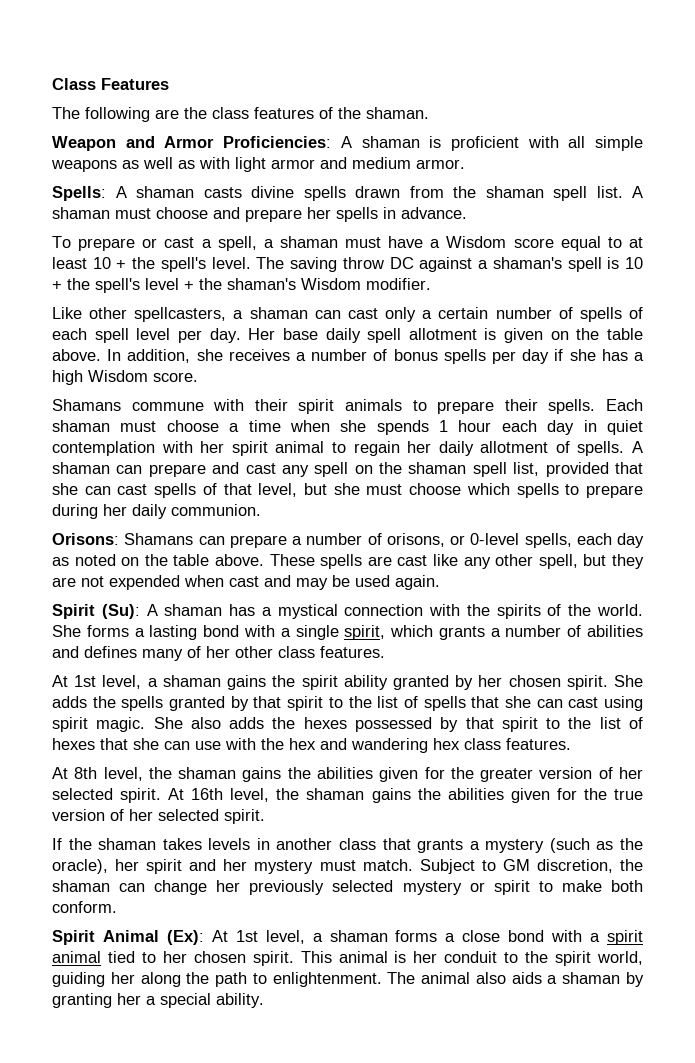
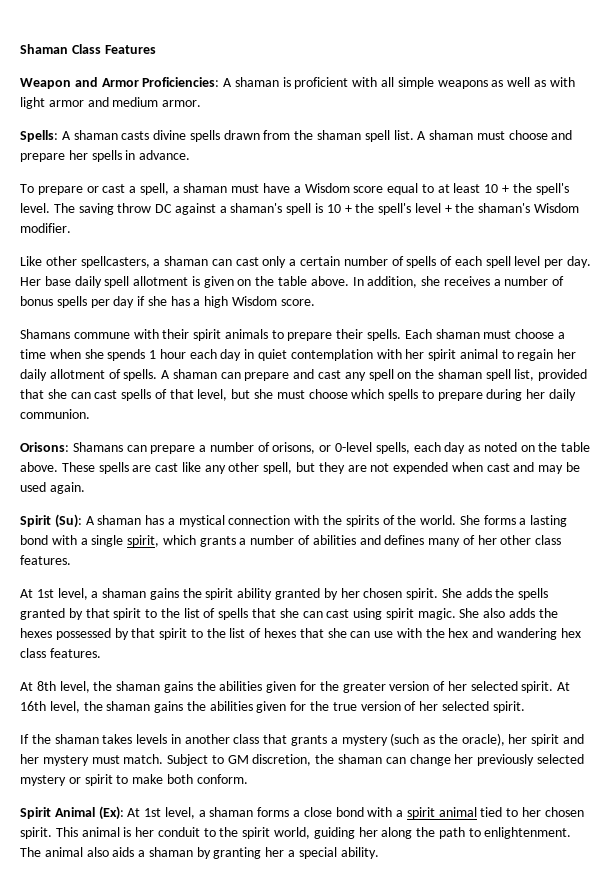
- Class Features
+ Shaman Class Features
- The following are the class features of the shaman.

